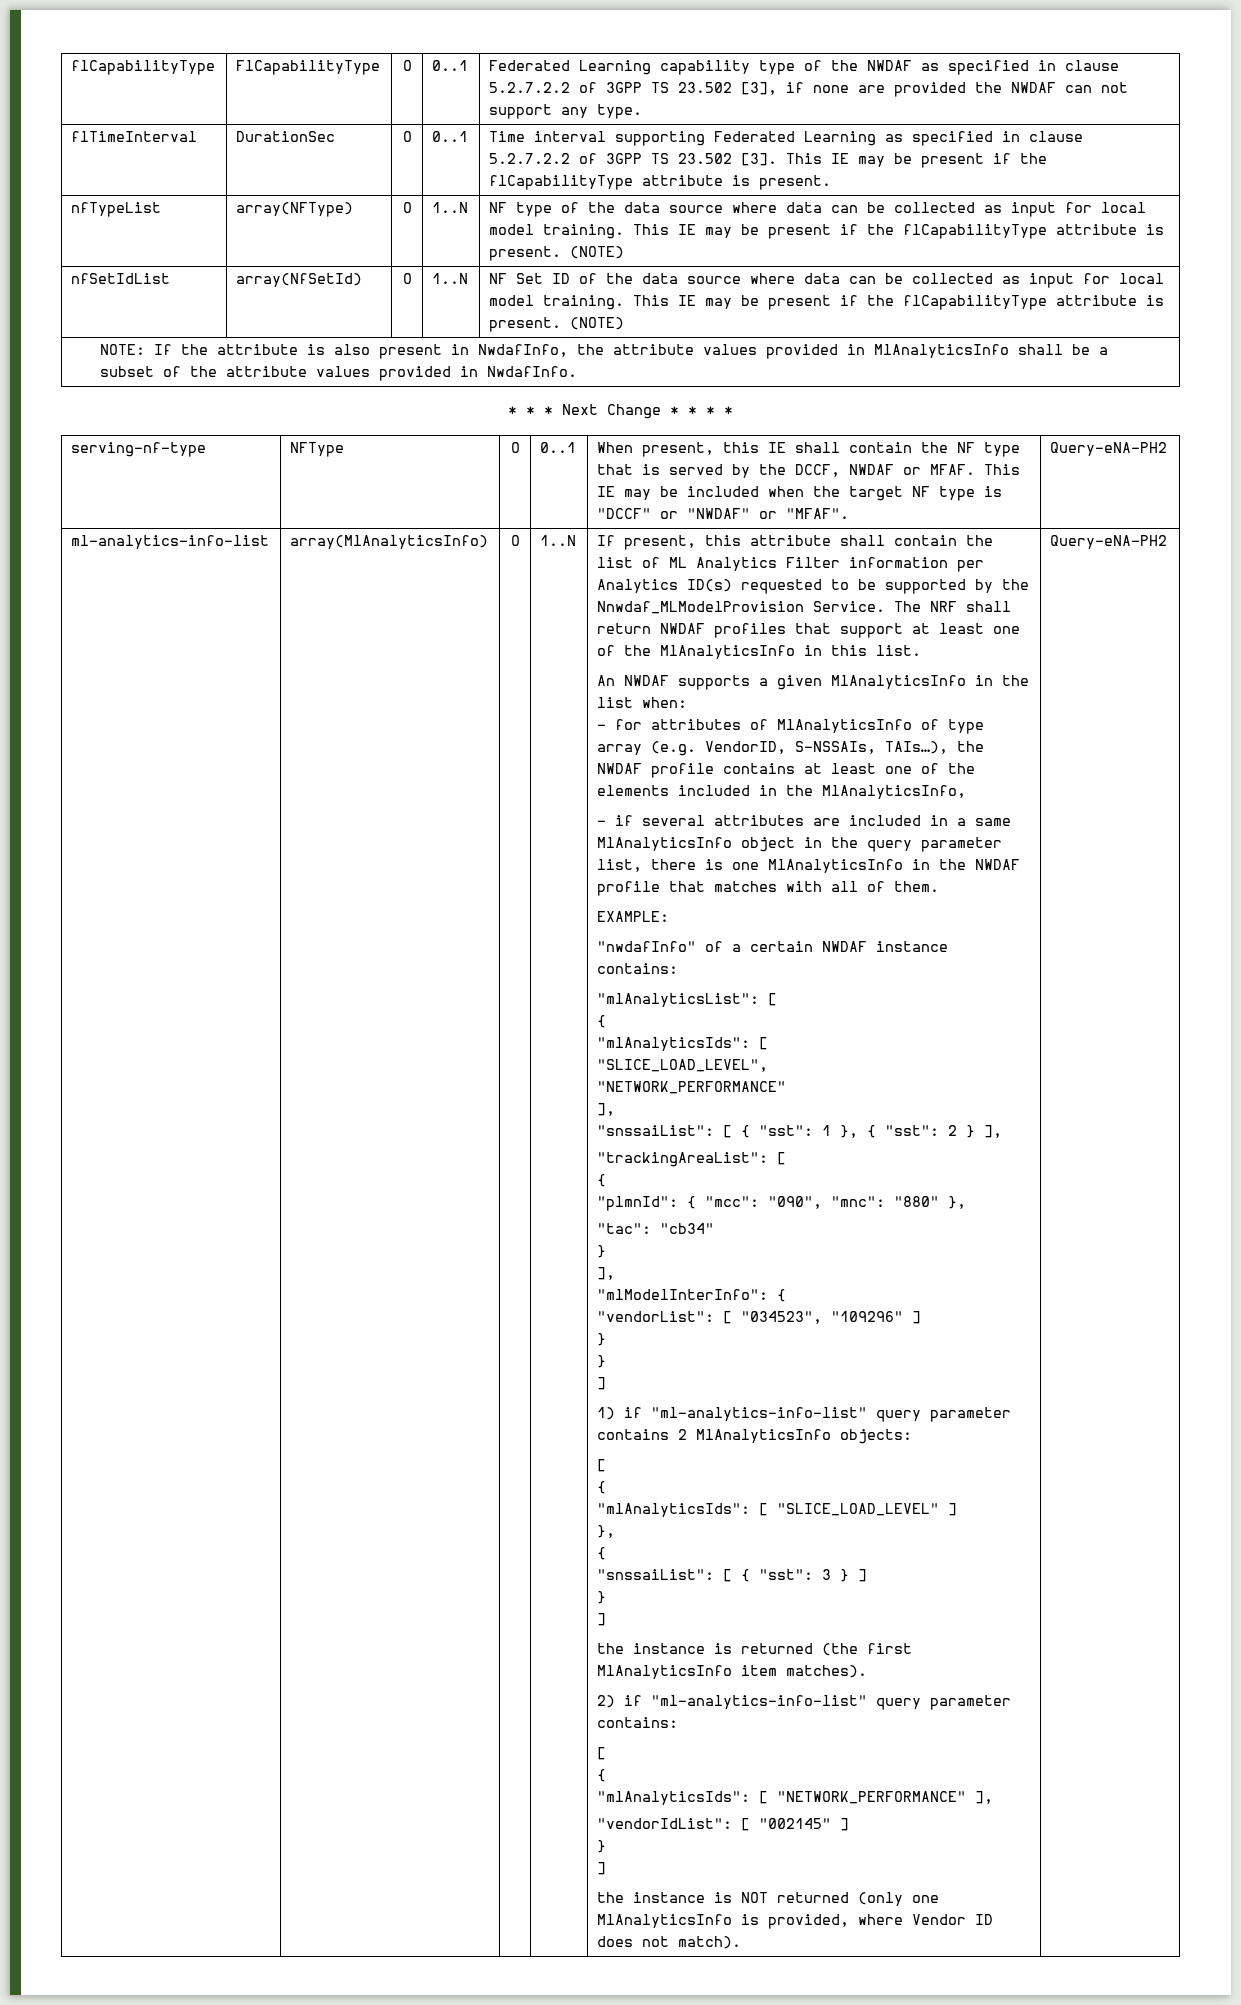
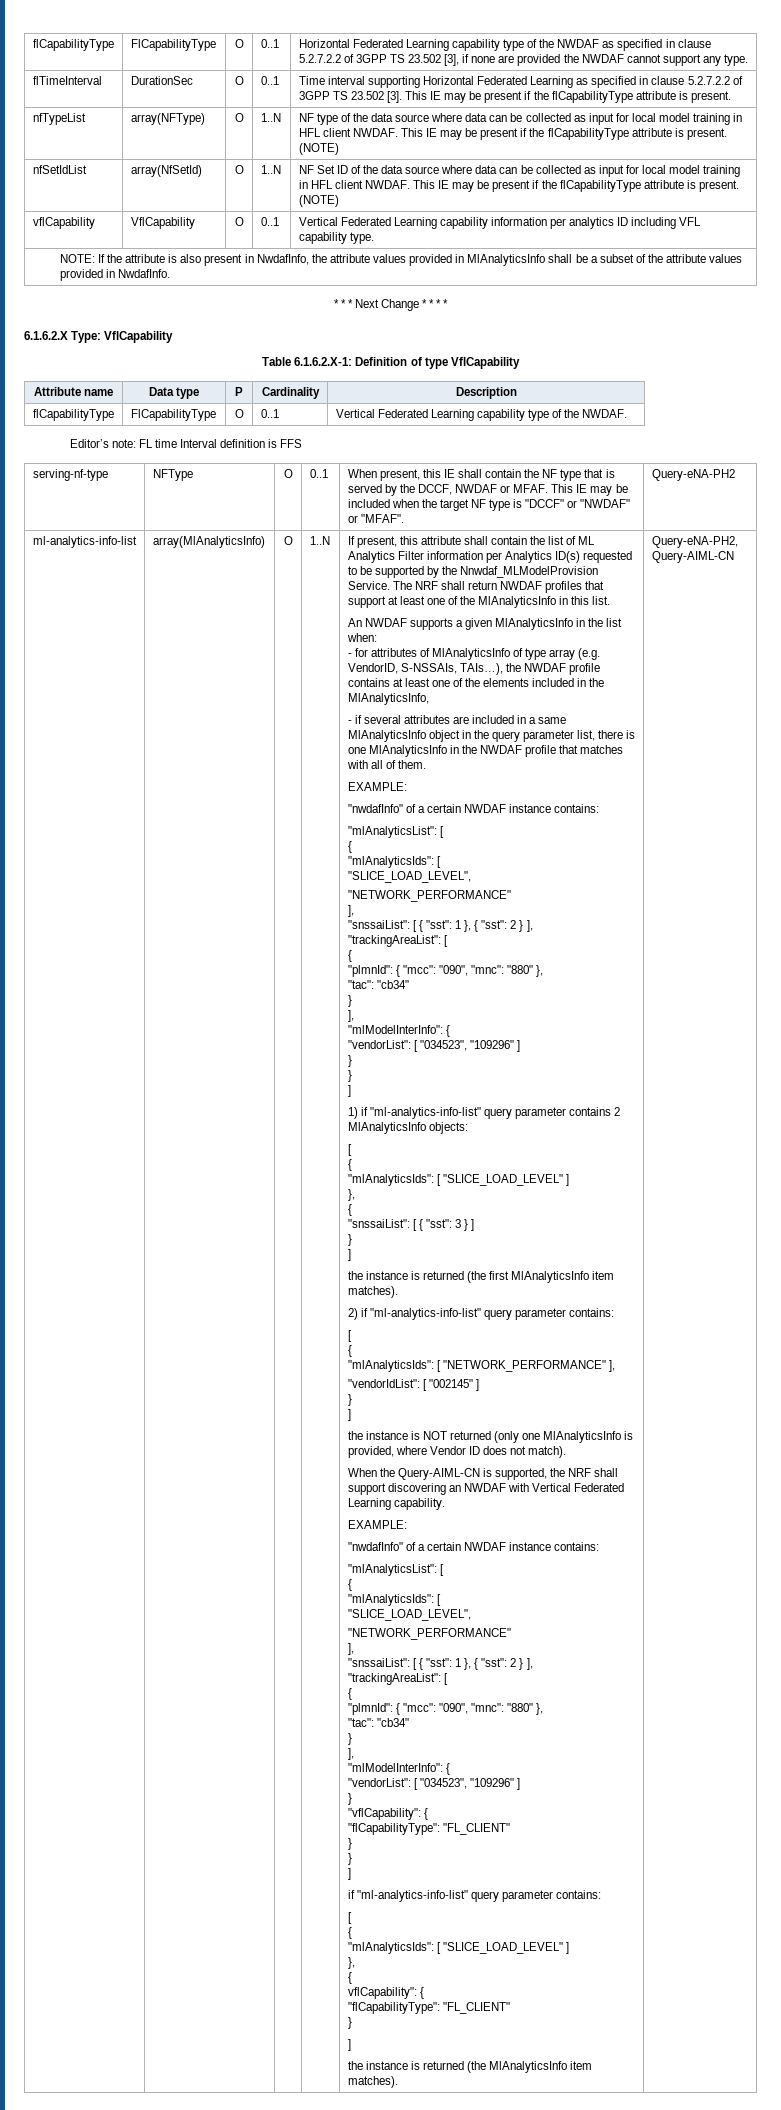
- flCapabilityType | FlCapabilityType | O | 0..1 | Federated Learning capability type of the NWDAF as specified in clause 5.2.7.2.2 of 3GPP TS 23.502 [3], if none are provided the NWDAF can not support any type.
+ flCapabilityType | FlCapabilityType | O | 0..1 | Horizontal Federated Learning capability type of the NWDAF as specified in clause 5.2.7.2.2 of 3GPP TS 23.502 [3], if none are provided the NWDAF cannot support any type.
- flTimeInterval | DurationSec | O | 0..1 | Time interval supporting Federated Learning as specified in clause 5.2.7.2.2 of 3GPP TS 23.502 [3]. This IE may be present if the flCapabilityType attribute is present.
+ flTimeInterval | DurationSec | O | 0..1 | Time interval supporting Horizontal Federated Learning as specified in clause 5.2.7.2.2 of 3GPP TS 23.502 [3]. This IE may be present if the flCapabilityType attribute is present.
- nfTypeList | array(NFType) | O | 1..N | NF type of the data source where data can be collected as input for local model training. This IE may be present if the flCapabilityType attribute is present. (NOTE)
+ nfTypeList | array(NFType) | O | 1..N | NF type of the data source where data can be collected as input for local model training in HFL client NWDAF. This IE may be present if the flCapabilityType attribute is present. (NOTE)
- nfSetIdList | array(NfSetId) | O | 1..N | NF Set ID of the data source where data can be collected as input for local model training. This IE may be present if the flCapabilityType attribute is present. (NOTE)
+ nfSetIdList | array(NfSetId) | O | 1..N | NF Set ID of the data source where data can be collected as input for local model training in HFL client NWDAF. This IE may be present if the flCapabilityType attribute is present. (NOTE)
+ vflCapability | VflCapability | O | 0..1 | Vertical Federated Learning capability information per analytics ID including VFL capability type.
+ 6.1.6.2.X Type: VflCapability
+ Table 6.1.6.2.X-1: Definition of type VflCapability
+ Attribute name | Data type | P | Cardinality | Description
+ flCapabilityType | FlCapabilityType | O | 0..1 | Vertical Federated Learning capability type of the NWDAF.
+ Editor’s note: FL time Interval definition is FFS
- the instance is NOT returned (only one MlAnalyticsInfo is provided, where Vendor ID does not match). | Query-eNA-PH2
+ the instance is NOT returned (only one MlAnalyticsInfo is provided, where Vendor ID does not match).
+ When the Query-AIML-CN is supported, the NRF shall support discovering an NWDAF with Vertical Federated Learning capability.
+ EXAMPLE:
+ "nwdafInfo" of a certain NWDAF instance contains:
+ "mlAnalyticsList": [
+ {
+ "mlAnalyticsIds": [
+ "SLICE_LOAD_LEVEL",
+ "NETWORK_PERFORMANCE"
+ ],
+ "snssaiList": [ { "sst": 1 }, { "sst": 2 } ],
+ "trackingAreaList": [
+ {
+ "plmnId": { "mcc": "090", "mnc": "880" },
+ "tac": "cb34"
+ }
+ ],
+ "mlModelInterInfo": {
+ "vendorList": [ "034523", "109296" ]
+ }
+ "vflCapability": {
+ "flCapabilityType": "FL_CLIENT"
+ }
+ }
+ ]
+ if "ml-analytics-info-list" query parameter contains:
+ [
+ {
+ "mlAnalyticsIds": [ "SLICE_LOAD_LEVEL" ]
+ },
+ {
+ vflCapability": {
+ "flCapabilityType": "FL_CLIENT"
+ }
+ ]
+ the instance is returned (the MlAnalyticsInfo item matches). | Query-eNA-PH2, Query-AIML-CN

